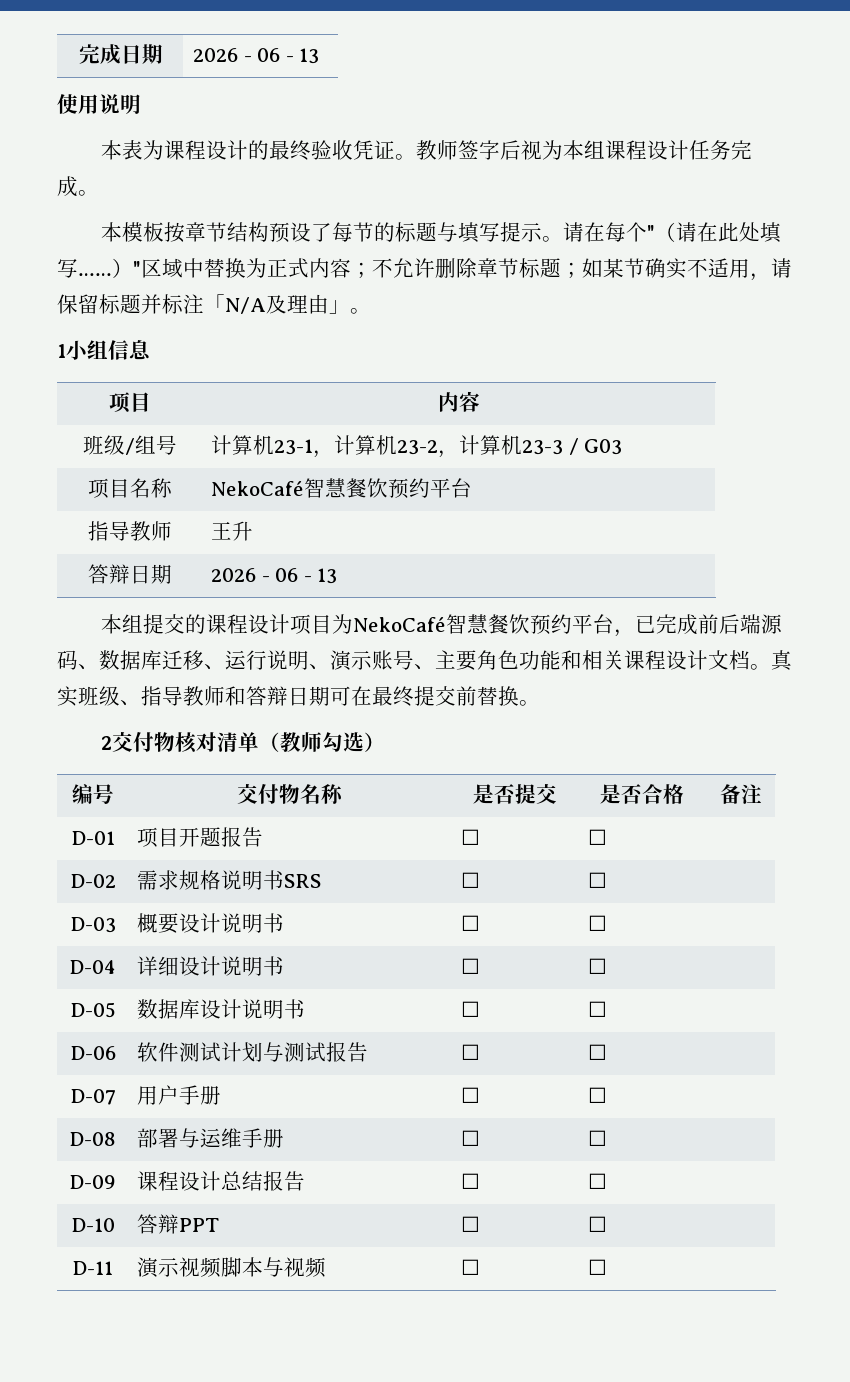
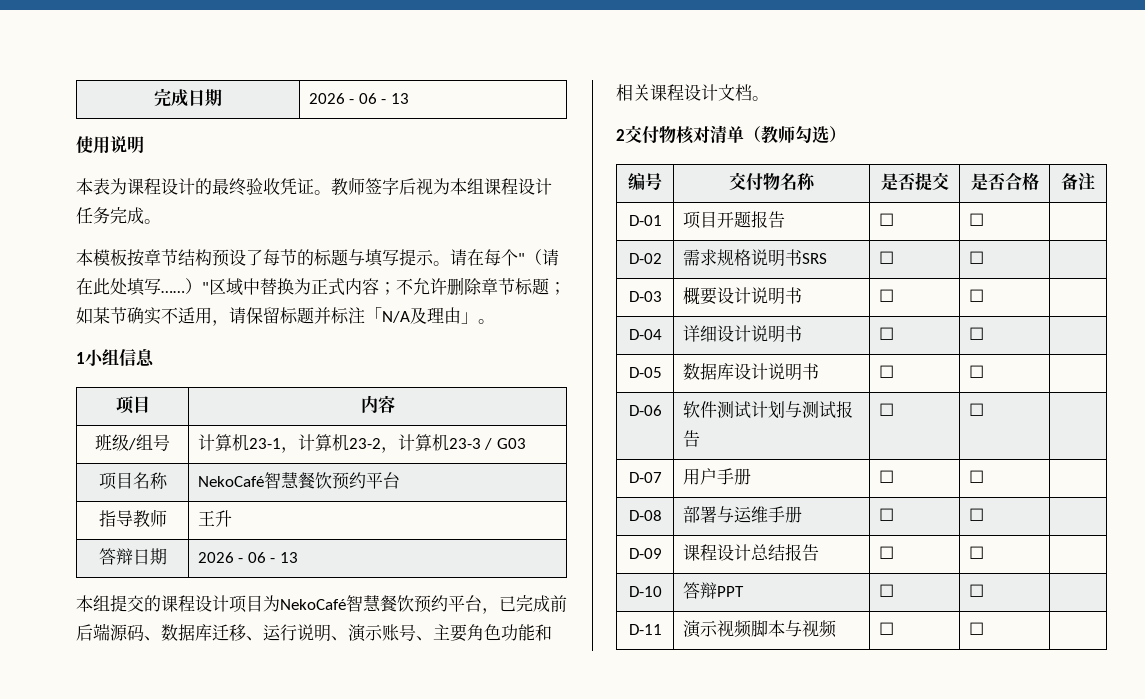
- 真实班级、指导教师和答辩日期可在最终提交前替换。

